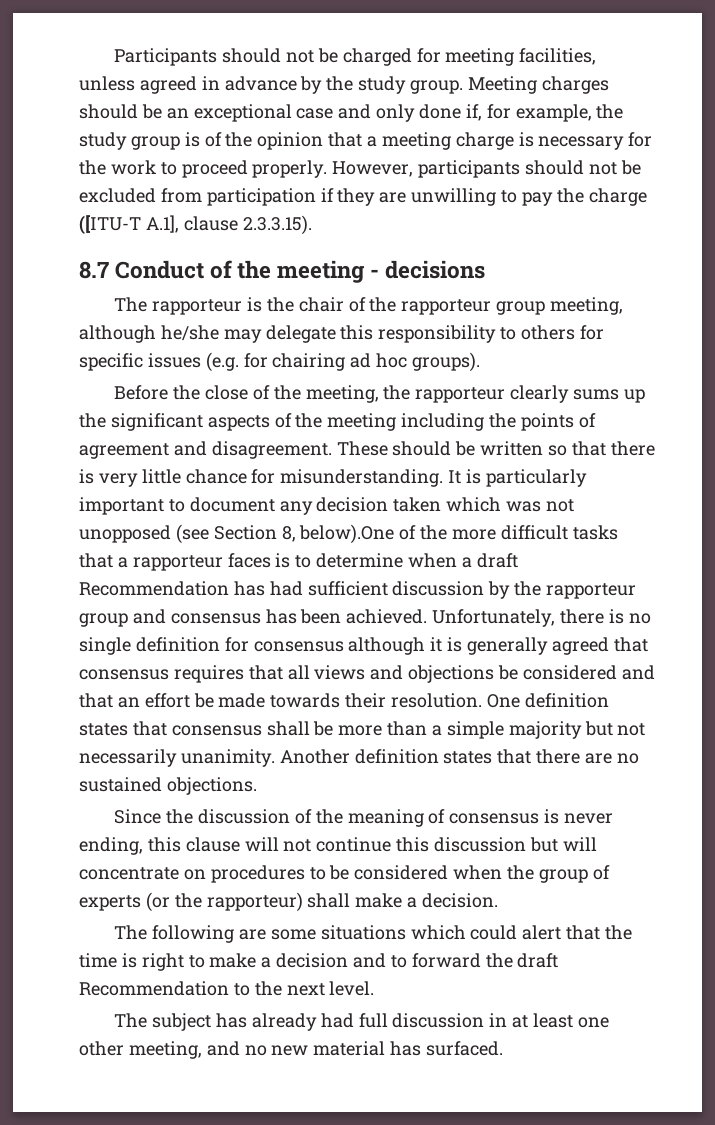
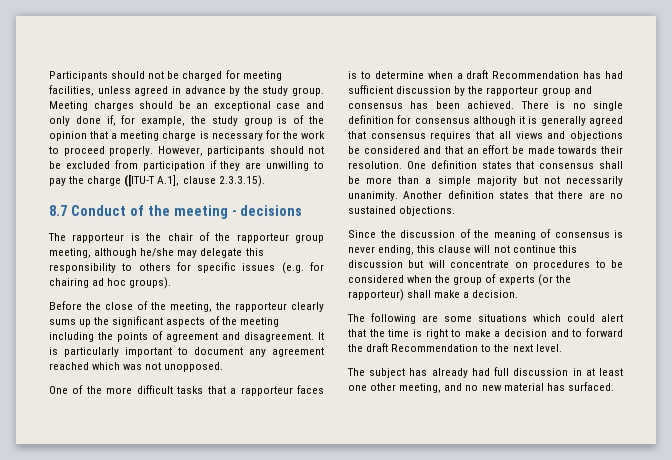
- These should be written so that there is very little chance for misunderstanding.
- It is particularly important to document any decision taken which was not unopposed (see Section 8, below).One of the more difficult tasks that a rapporteur faces is to determine when a draft Recommendation has had sufficient discussion by the rapporteur group and consensus has been achieved.
+ It is particularly important to document any agreement reached which was not unopposed.
+ One of the more difficult tasks that a rapporteur faces is to determine when a draft Recommendation has had sufficient discussion by the rapporteur group and consensus has been achieved.
- Unfortunately, there is no single definition for consensus although it is generally agreed that consensus requires that all views and objections be considered and that an effort be made towards their resolution.
+ There is no single definition for consensus although it is generally agreed that consensus requires that all views and objections be considered and that an effort be made towards their resolution.

